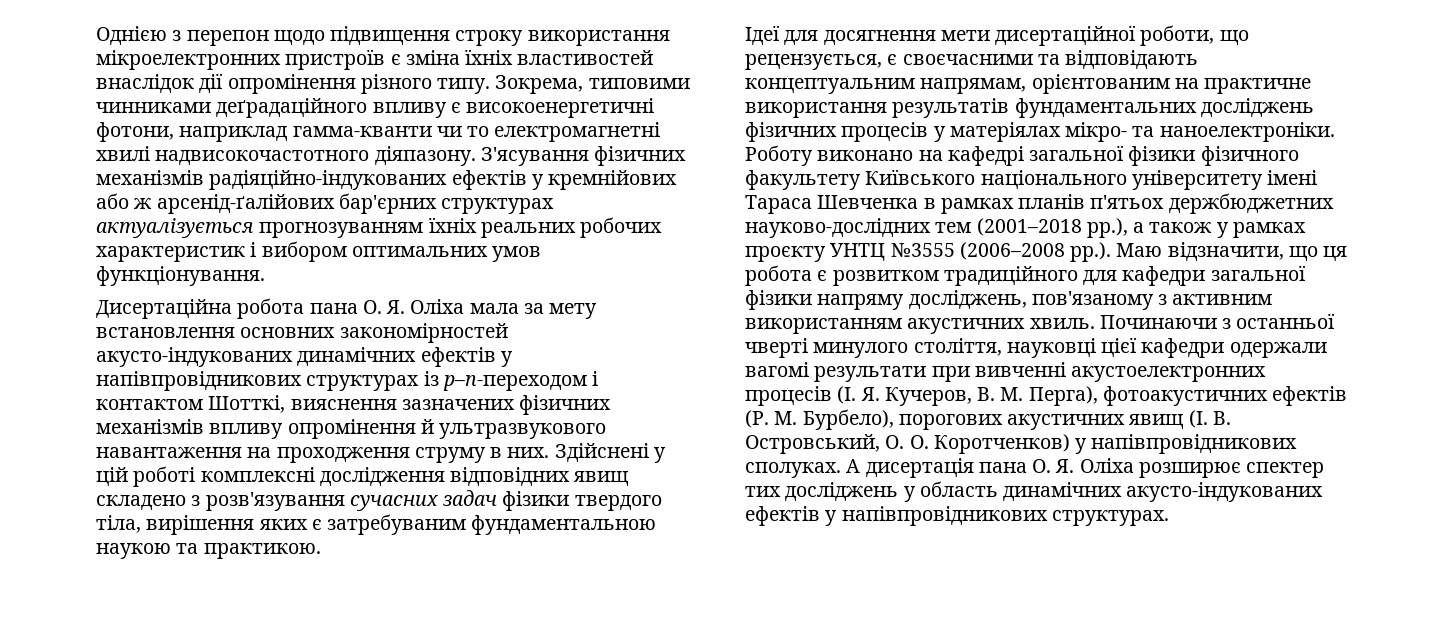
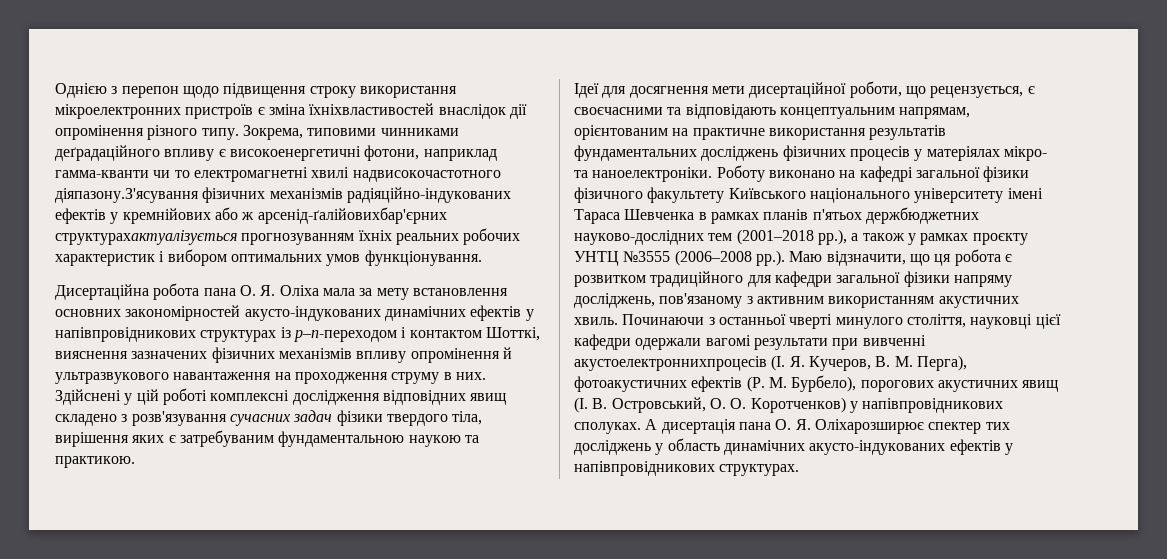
- Однією з перепон щодо підвищення строку використання мікроелектронних пристроїв є зміна їхніх властивостей внаслідок дії опромінення різного типу.
+ Однією з перепон щодо підвищення строку використання мікроелектронних пристроїв є зміна їхніхвластивостей внаслідок дії опромінення різного типу.
- Зокрема, типовими чинниками деґрадаційного впливу є високоенергетичні фотони, наприклад гамма-кванти чи то електромагнетні хвилі надвисокочастотного діяпазону. З'ясування фізичних механізмів радіяційно-індукованих ефектів у кремнійових або ж арсенід-ґалійових бар'єрних структурах актуалізується прогнозуванням їхніх реальних робочих характеристик і вибором оптимальних умов функціонування.
+ Зокрема, типовими чинниками деґрадаційного впливу є високоенергетичні фотони, наприклад гамма-кванти чи то електромагнетні хвилі надвисокочастотного діяпазону.З'ясування фізичних механізмів радіяційно-індукованих ефектів у кремнійових або ж арсенід-ґалійовихбар'єрних структурахактуалізується прогнозуванням їхніх реальних робочих характеристик і вибором оптимальних умов функціонування.
- Починаючи з останньої чверті минулого століття, науковці цієї кафедри одержали вагомі результати при вивченні акустоелектронних процесів (І. Я. Кучеров, В. М. Перга), фотоакустичних ефектів (Р. М. Бурбело), порогових акустичних явищ (І. В. Островський, О. О. Коротченков) у напівпровідникових сполуках.
+ Починаючи з останньої чверті минулого століття, науковці цієї кафедри одержали вагомі результати при вивченні акустоелектроннихпроцесів (І. Я. Кучеров, В. М. Перга), фотоакустичних ефектів (Р. М. Бурбело), порогових акустичних явищ (І. В. Островський, О. О. Коротченков) у напівпровідникових сполуках.
- А дисертація пана О. Я. Оліха розширює спектер тих досліджень у область динамічних акусто-індукованих ефектів у напівпровідникових структурах.
+ А дисертація пана О. Я. Оліхарозширює спектер тих досліджень у область динамічних акусто-індукованих ефектів у напівпровідникових структурах.

